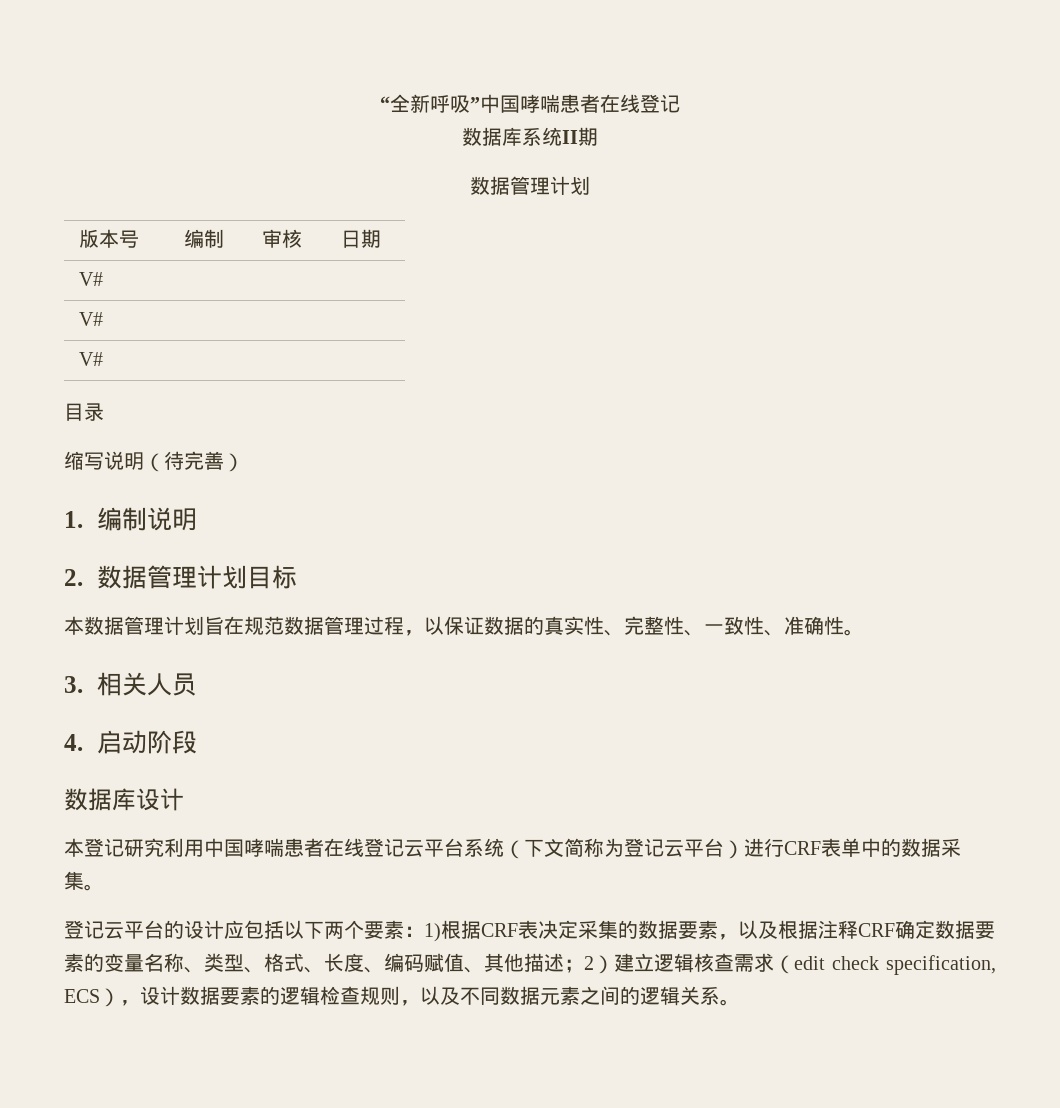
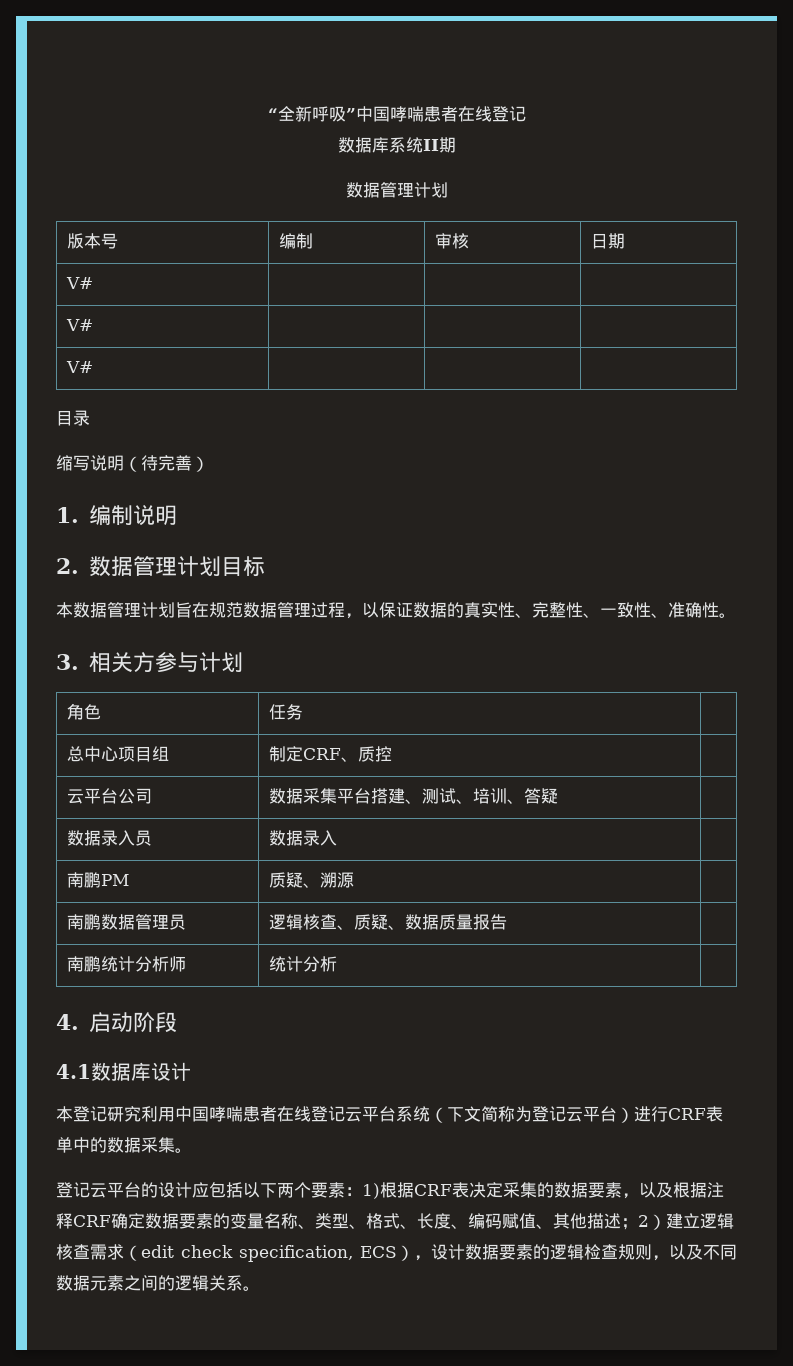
- 3.相关人员
+ 3.相关方参与计划
+ 角色 | 任务 |
+ 总中心项目组 | 制定CRF、质控 |
+ 云平台公司 | 数据采集平台搭建、测试、培训、答疑 |
+ 数据录入员 | 数据录入 |
+ 南鹏PM | 质疑、溯源 |
+ 南鹏数据管理员 | 逻辑核查、质疑、数据质量报告 |
+ 南鹏统计分析师 | 统计分析 |
- 数据库设计
+ 4.1数据库设计

